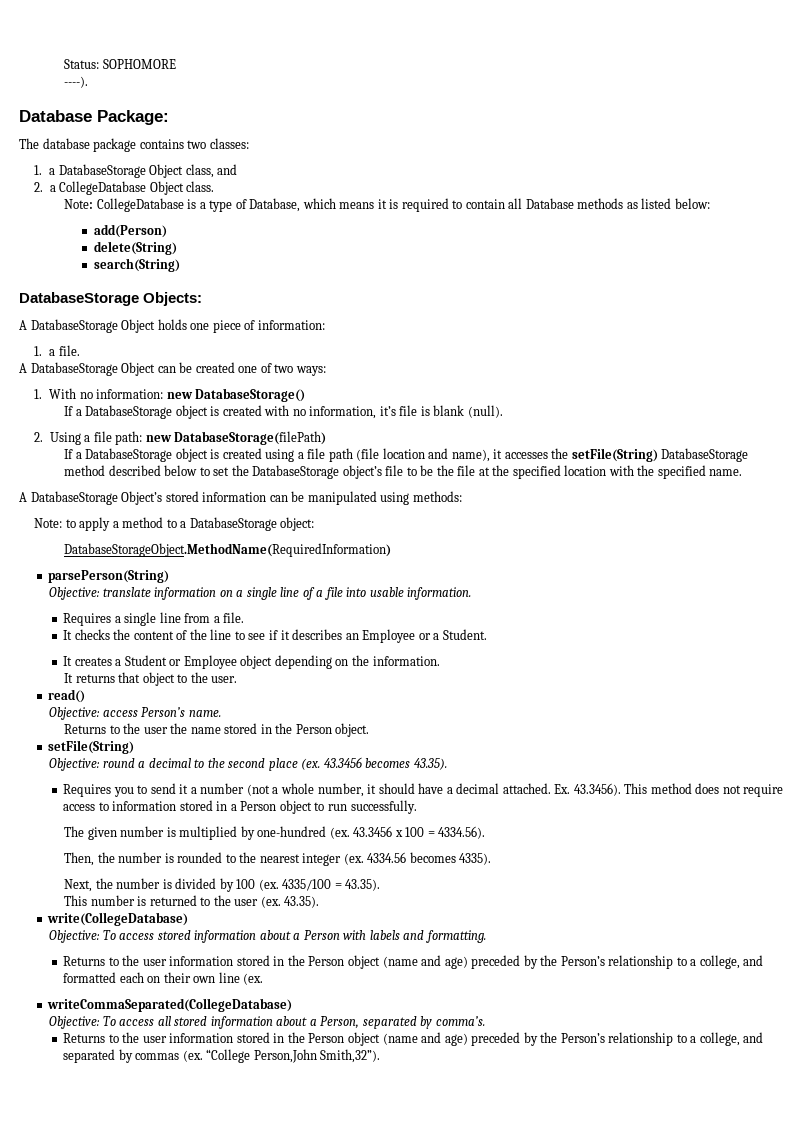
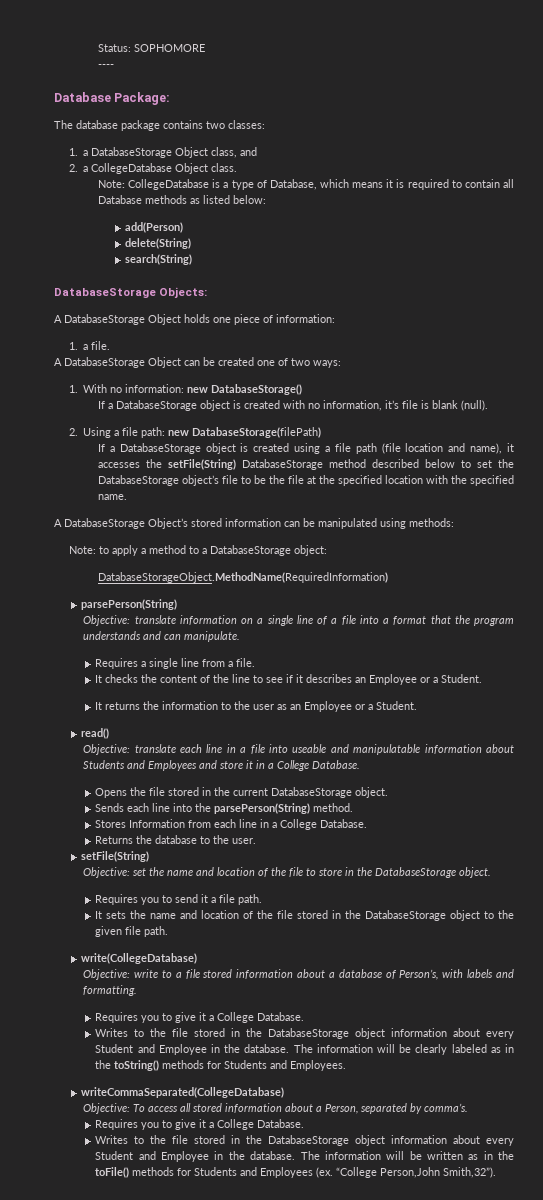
- ----).
+ ----
- Objective: translate information on a single line of a file into usable information.
+ Objective: translate information on a single line of a file into a format that the program understands and can manipulate.
- It creates a Student or Employee object depending on the information.
- It returns that object to the user.
+ It returns the information to the user as an Employee or a Student.
  read()
- Objective: access Person’s name.
- Returns to the user the name stored in the Person object.
+ Objective: translate each line in a file into useable and manipulatable information about Students and Employees and store it in a College Database.
+ Opens the file stored in the current DatabaseStorage object.
+ Sends each line into the parsePerson(String) method.
+ Stores Information from each line in a College Database.
+ Returns the database to the user.
  setFile(String)
- Objective: round a decimal to the second place (ex. 43.3456 becomes 43.35).
+ Objective: set the name and location of the file to store in the DatabaseStorage object.
- Requires you to send it a number (not a whole number, it should have a decimal attached. Ex. 43.3456). This method does not require access to information stored in a Person object to run successfully.
- The given number is multiplied by one-hundred (ex. 43.3456 x 100 = 4334.56).
- Then, the number is rounded to the nearest integer (ex. 4334.56 becomes 4335).
- Next, the number is divided by 100 (ex. 4335/100 = 43.35).
- This number is returned to the user (ex. 43.35).
+ Requires you to send it a file path.
+ It sets the name and location of the file stored in the DatabaseStorage object to the given file path.
  write(CollegeDatabase)
- Objective: To access stored information about a Person with labels and formatting.
- Returns to the user information stored in the Person object (name and age) preceded by the Person’s relationship to a college, and formatted each on their own line (ex.
+ Objective: write to a file stored information about a database of Person’s, with labels and formatting.
+ Requires you to give it a College Database.
+ Writes to the file stored in the DatabaseStorage object information about every Student and Employee in the database. The information will be clearly labeled as in the toString() methods for Students and Employees.
  Objective: To access all stored information about a Person, separated by comma’s.
- Returns to the user information stored in the Person object (name and age) preceded by the Person’s relationship to a college, and separated by commas (ex.
+ Requires you to give it a College Database.
+ Writes to the file stored in the DatabaseStorage object information about every Student and Employee in the database. The information will be written as in the toFile() methods for Students and Employees (ex.

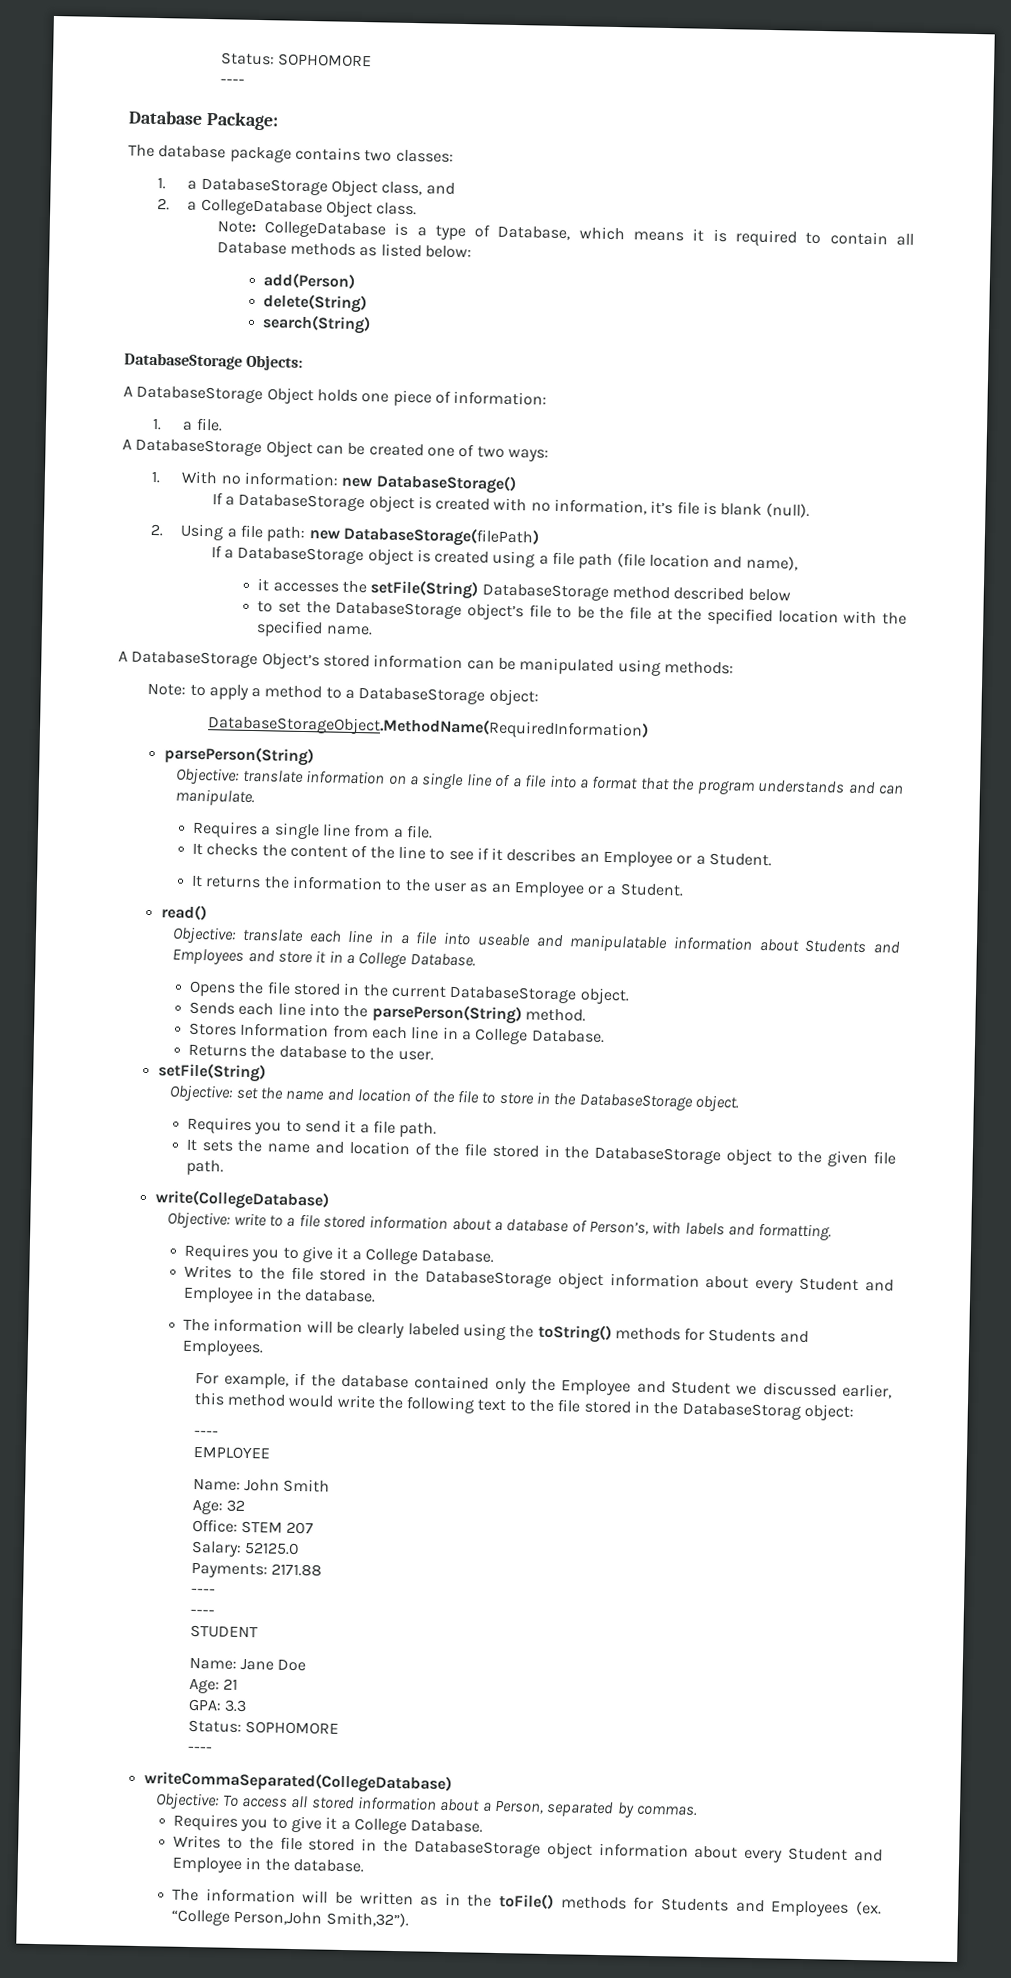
- If a DatabaseStorage object is created using a file path (file location and name), it accesses the setFile(String) DatabaseStorage method described below to set the DatabaseStorage object’s file to be the file at the specified location with the specified name.
+ If a DatabaseStorage object is created using a file path (file location and name),
+ it accesses the setFile(String) DatabaseStorage method described below
+ to set the DatabaseStorage object’s file to be the file at the specified location with the specified name.
  Objective: write to a file stored information about a database of Person’s, with labels and formatting.
  Requires you to give it a College Database.
- Writes to the file stored in the DatabaseStorage object information about every Student and Employee in the database. The information will be clearly labeled as in the toString() methods for Students and Employees.
+ Writes to the file stored in the DatabaseStorage object information about every Student and Employee in the database.
+ The information will be clearly labeled using the toString() methods for Students and Employees.
+ For example, if the database contained only the Employee and Student we discussed earlier, this method would write the following text to the file stored in the DatabaseStorag object:
+ ----
+ EMPLOYEE
+ Name: John Smith
+ Age: 32
+ Office: STEM 207
+ Salary: 52125.0
+ Payments: 2171.88
+ ----
+ ----
+ STUDENT
+ Name: Jane Doe
+ Age: 21
+ GPA: 3.3
+ Status: SOPHOMORE
+ ----
- Objective: To access all stored information about a Person, separated by comma’s.
+ Objective: To access all stored information about a Person, separated by commas.
  Requires you to give it a College Database.
- Writes to the file stored in the DatabaseStorage object information about every Student and Employee in the database. The information will be written as in the toFile() methods for Students and Employees (ex.
+ Writes to the file stored in the DatabaseStorage object information about every Student and Employee in the database.
+ The information will be written as in the toFile() methods for Students and Employees (ex.

